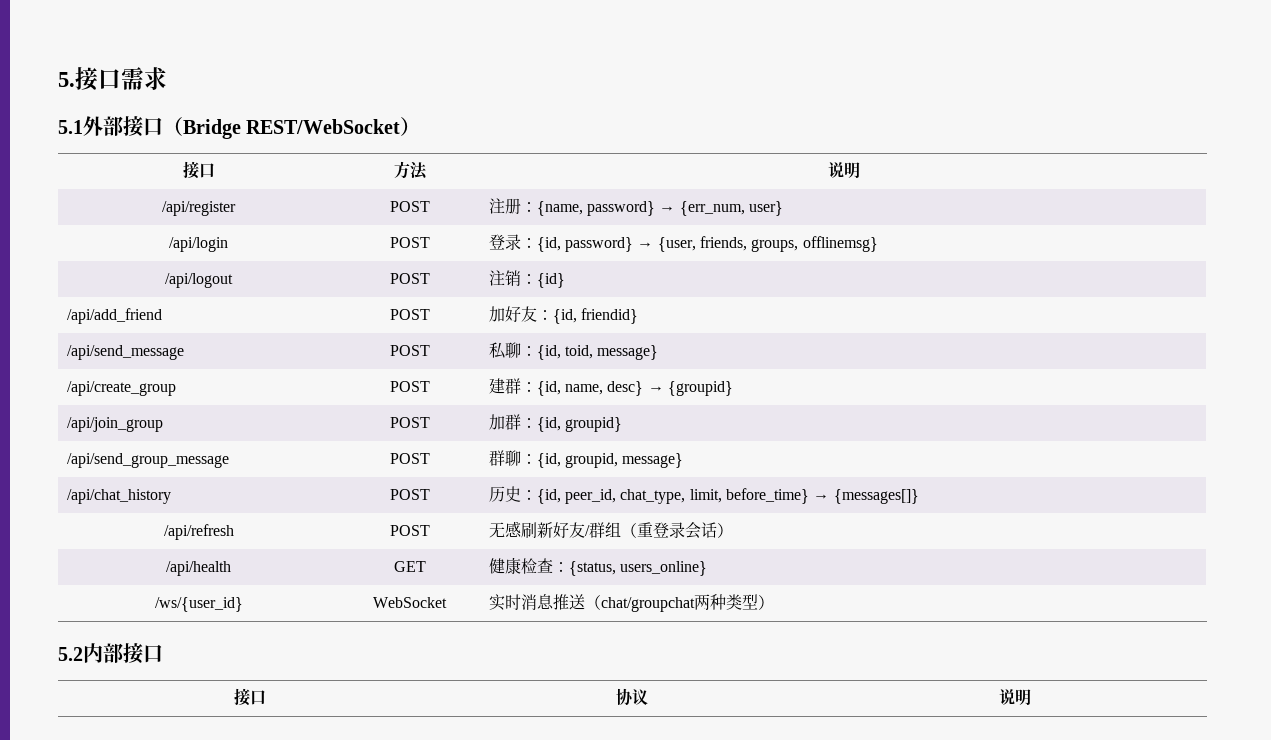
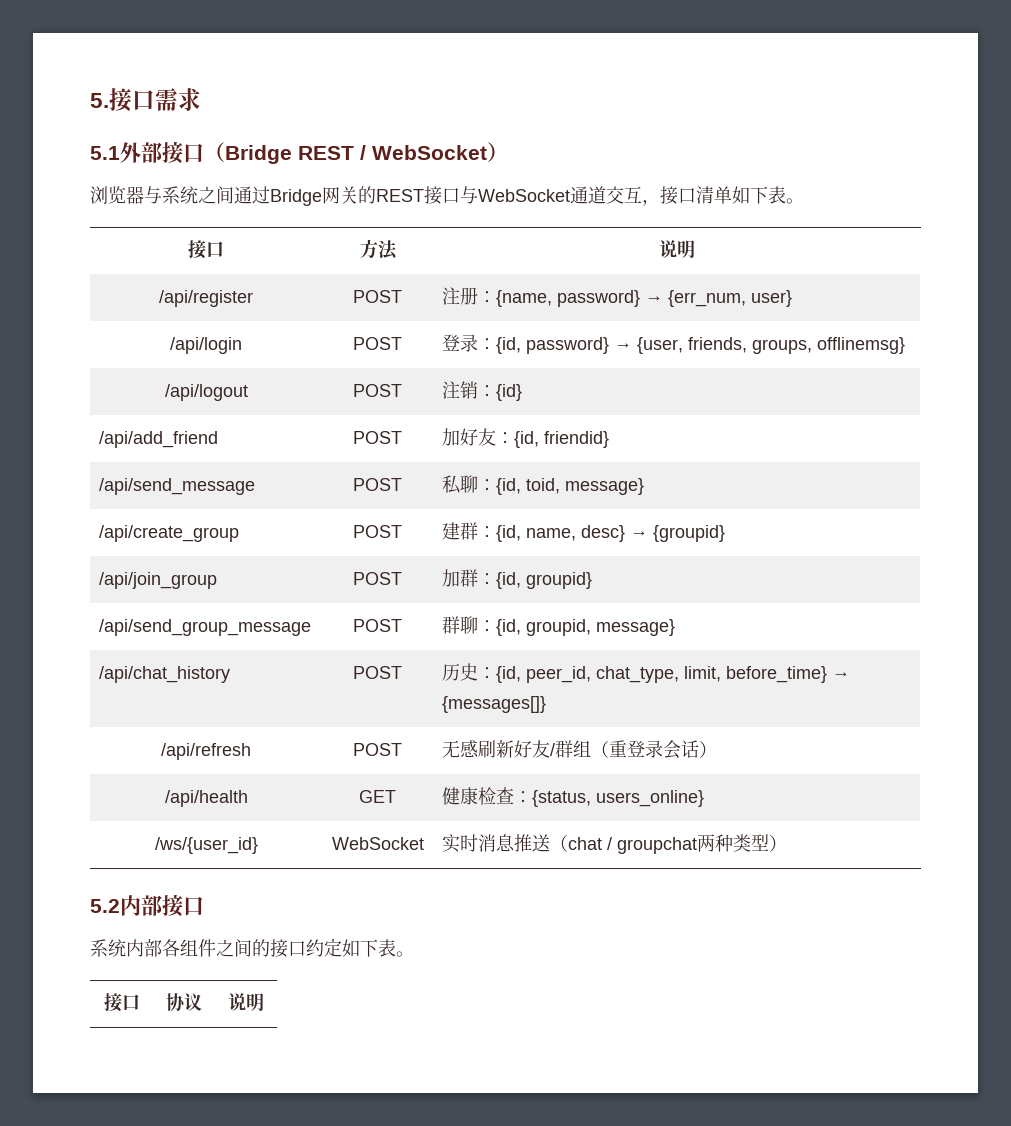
- 5.1外部接口（Bridge REST/WebSocket）
+ 5.1外部接口（Bridge REST / WebSocket）
+ 浏览器与系统之间通过Bridge网关的REST接口与WebSocket通道交互，接口清单如下表。
- /ws/{user_id} | WebSocket | 实时消息推送（chat/groupchat两种类型）
+ /ws/{user_id} | WebSocket | 实时消息推送（chat / groupchat两种类型）
+ 系统内部各组件之间的接口约定如下表。

